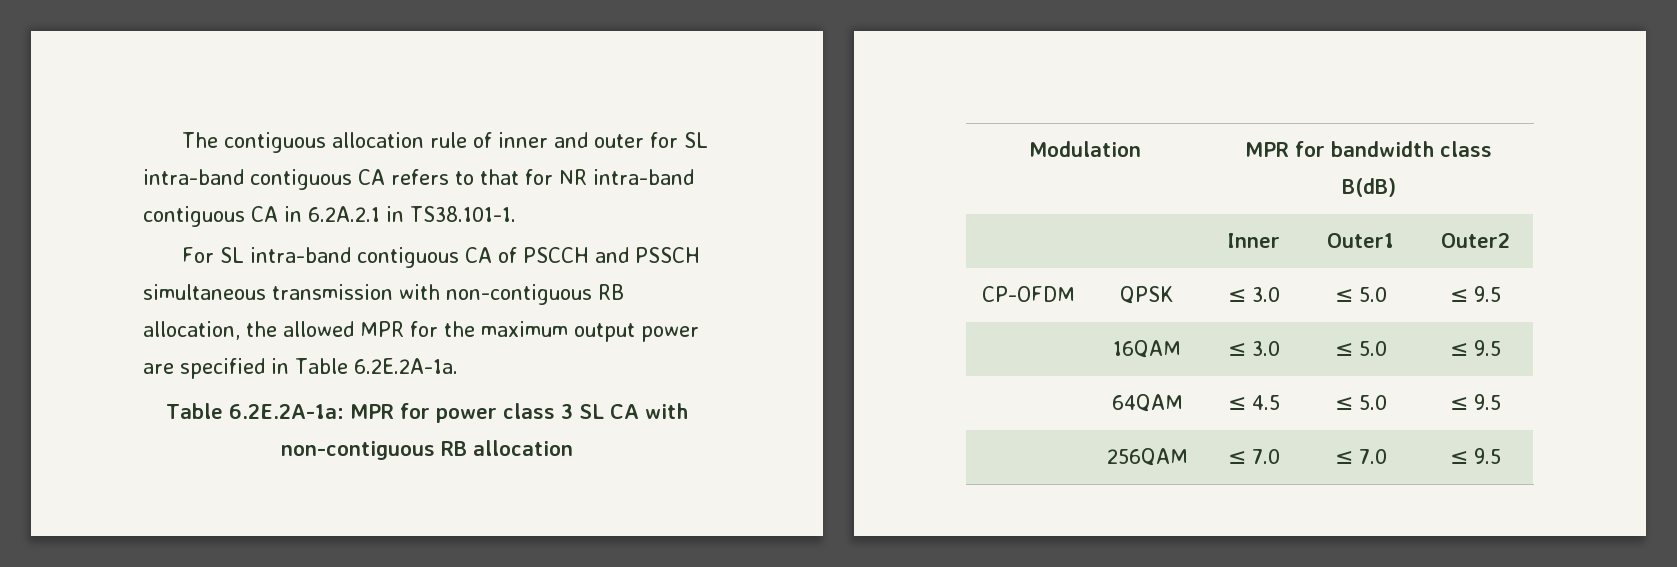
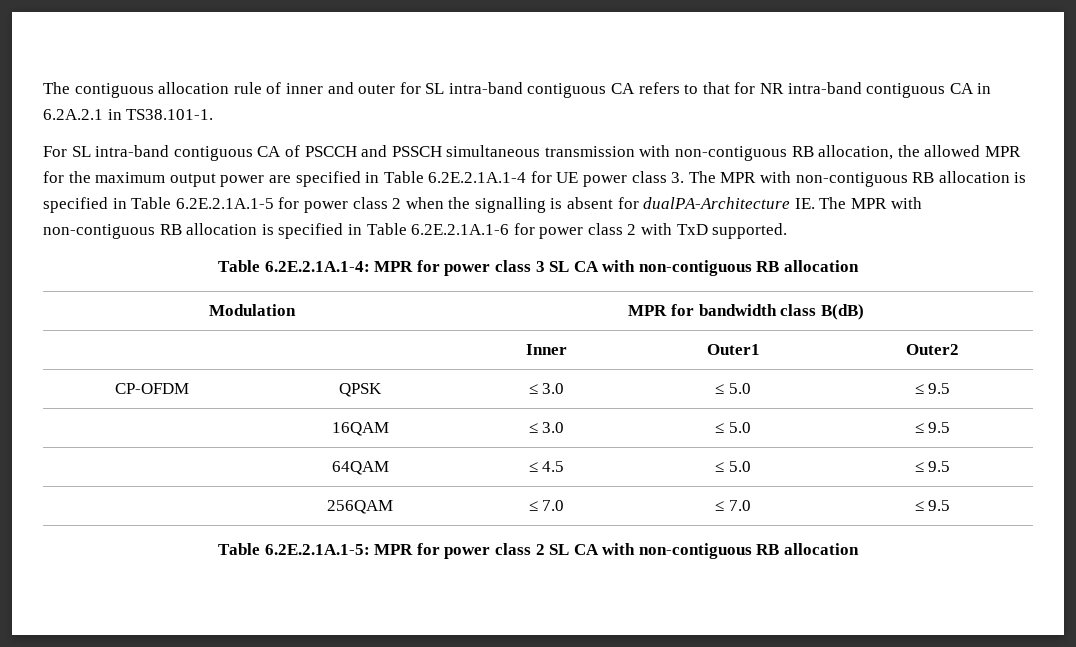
- For SL intra-band contiguous CA of PSCCH and PSSCH simultaneous transmission with non-contiguous RB allocation, the allowed MPR for the maximum output power are specified in Table 6.2E.2A-1a.
- Table 6.2E.2A-1a: MPR for power class 3 SL CA with non-contiguous RB allocation
+ For SL intra-band contiguous CA of PSCCH and PSSCH simultaneous transmission with non-contiguous RB allocation, the allowed MPR for the maximum output power are specified in Table 6.2E.2.1A.1-4 for UE power class 3. The MPR with non-contiguous RB allocation is specified in Table 6.2E.2.1A.1-5 for power class 2 when the signalling is absent for dualPA-Architecture IE. The MPR with non-contiguous RB allocation is specified in Table 6.2E.2.1A.1-6 for power class 2 with TxD supported.
+ Table 6.2E.2.1A.1-4: MPR for power class 3 SL CA with non-contiguous RB allocation
+ Table 6.2E.2.1A.1-5: MPR for power class 2 SL CA with non-contiguous RB allocation

